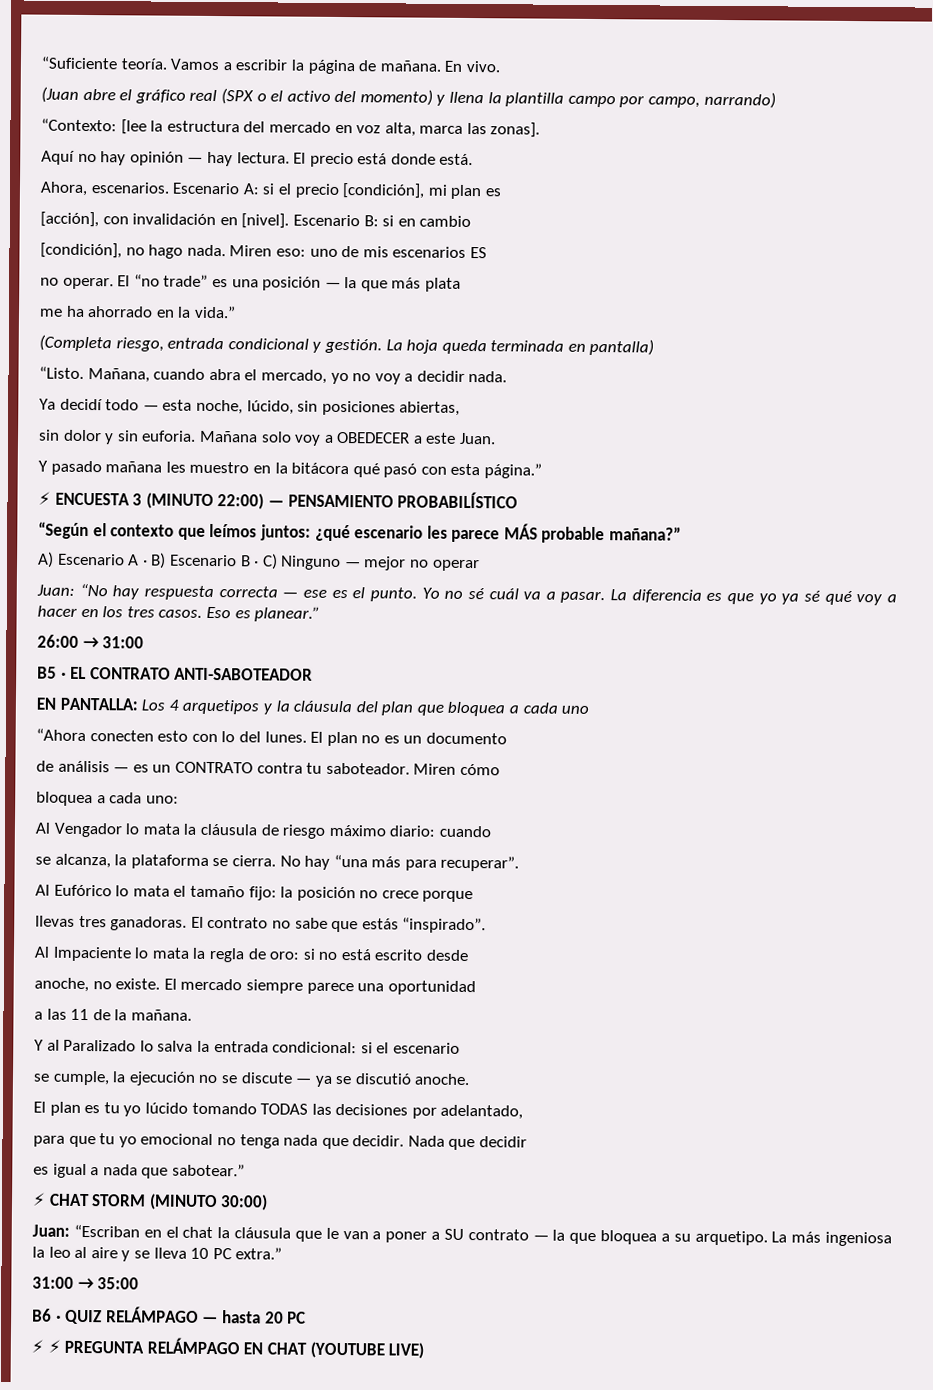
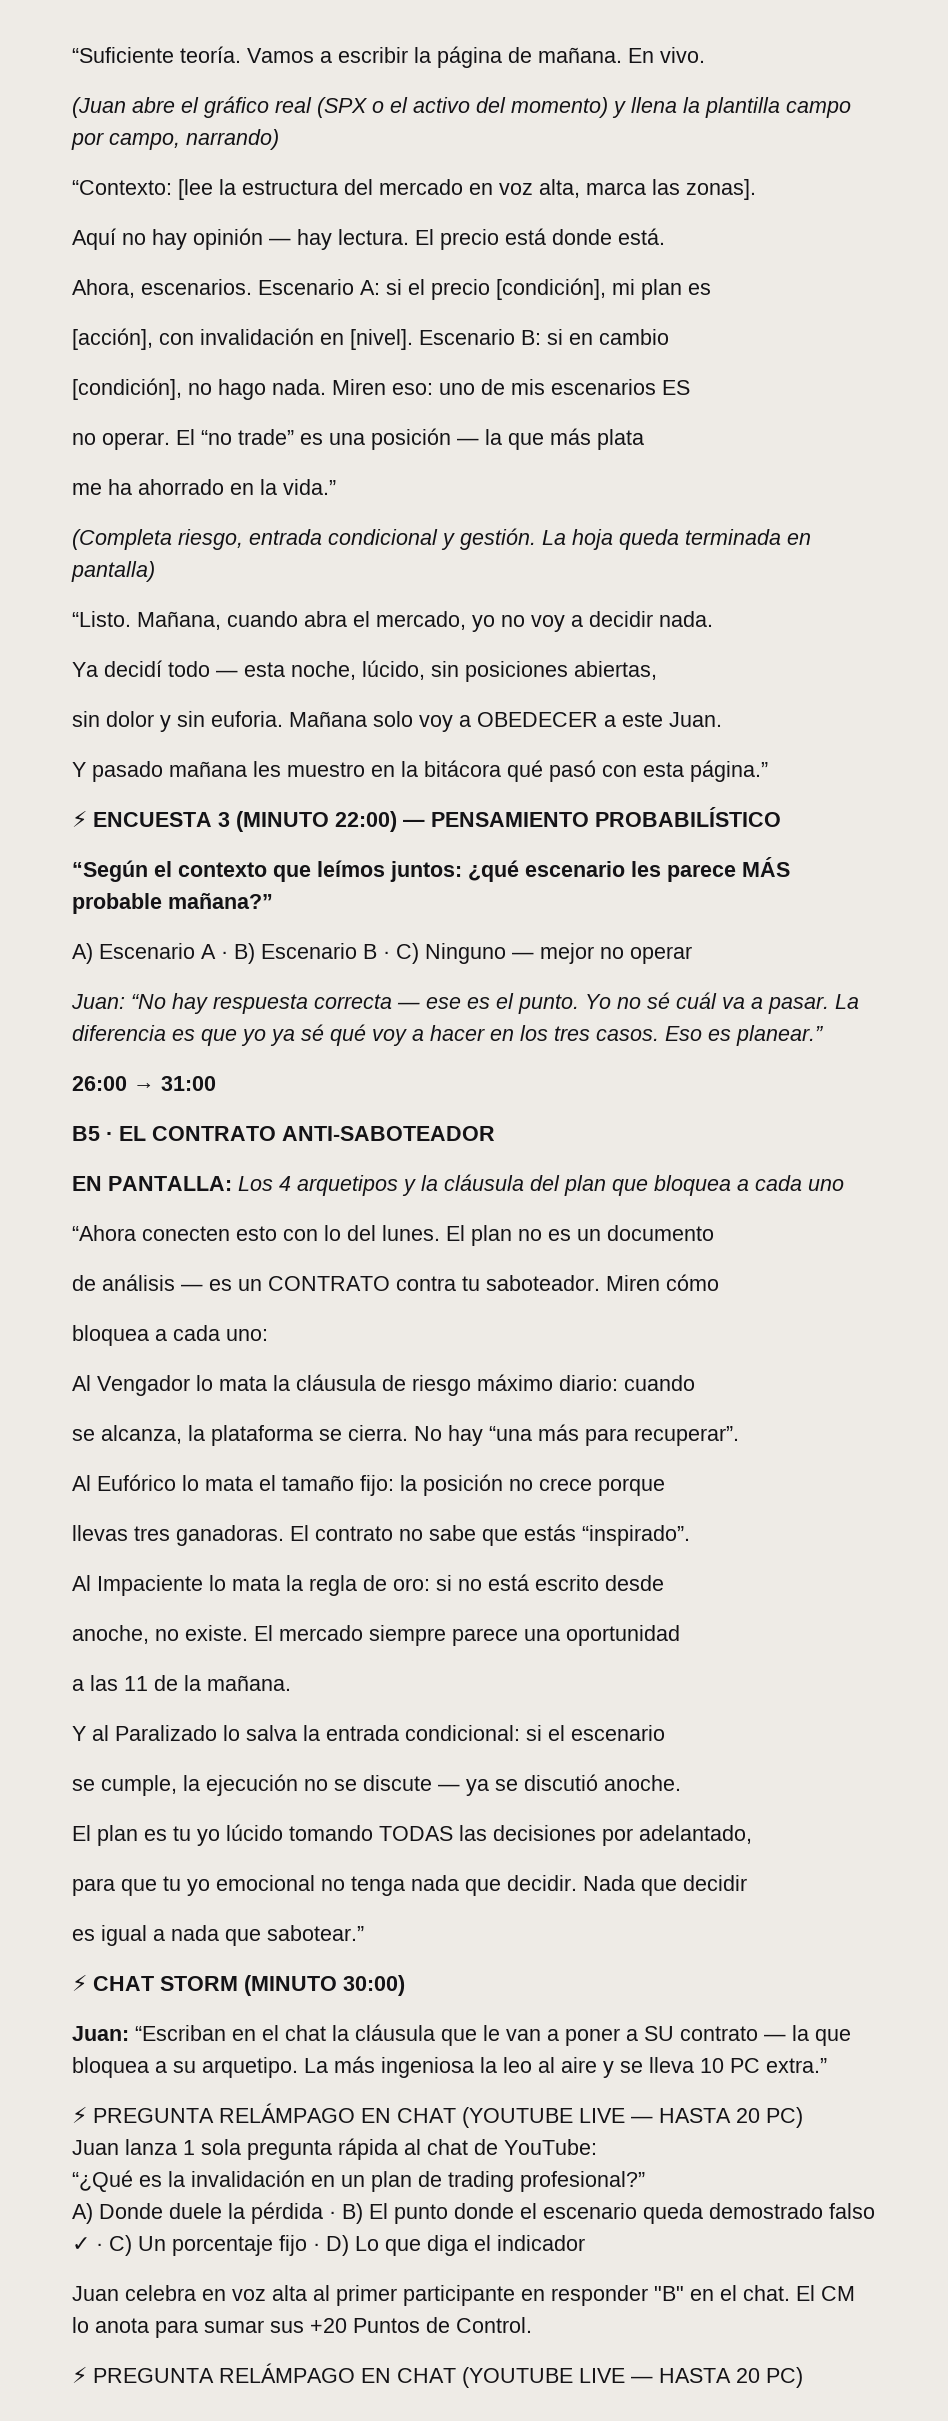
  La más ingeniosa la leo al aire y se lleva 10 PC extra.”
- 31:00 → 35:00
- B6 · QUIZ RELÁMPAGO — hasta 20 PC
- ⚡ ⚡ PREGUNTA RELÁMPAGO EN CHAT (YOUTUBE LIVE)
+ ⚡ PREGUNTA RELÁMPAGO EN CHAT (YOUTUBE LIVE — HASTA 20 PC)
+ Juan lanza 1 sola pregunta rápida al chat de YouTube:
+ “¿Qué es la invalidación en un plan de trading profesional?”
+ A) Donde duele la pérdida · B) El punto donde el escenario queda demostrado falso ✓ · C) Un porcentaje fijo · D) Lo que diga el indicador
+ Juan celebra en voz alta al primer participante en responder "B" en el chat. El CM lo anota para sumar sus +20 Puntos de Control.
+ ⚡ PREGUNTA RELÁMPAGO EN CHAT (YOUTUBE LIVE — HASTA 20 PC)

